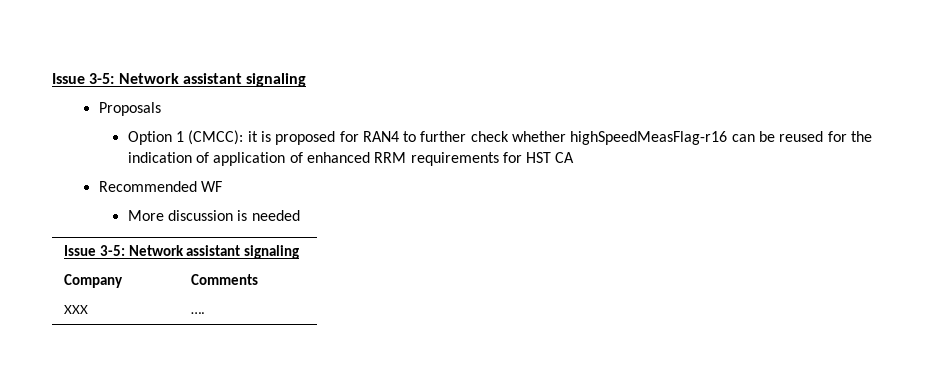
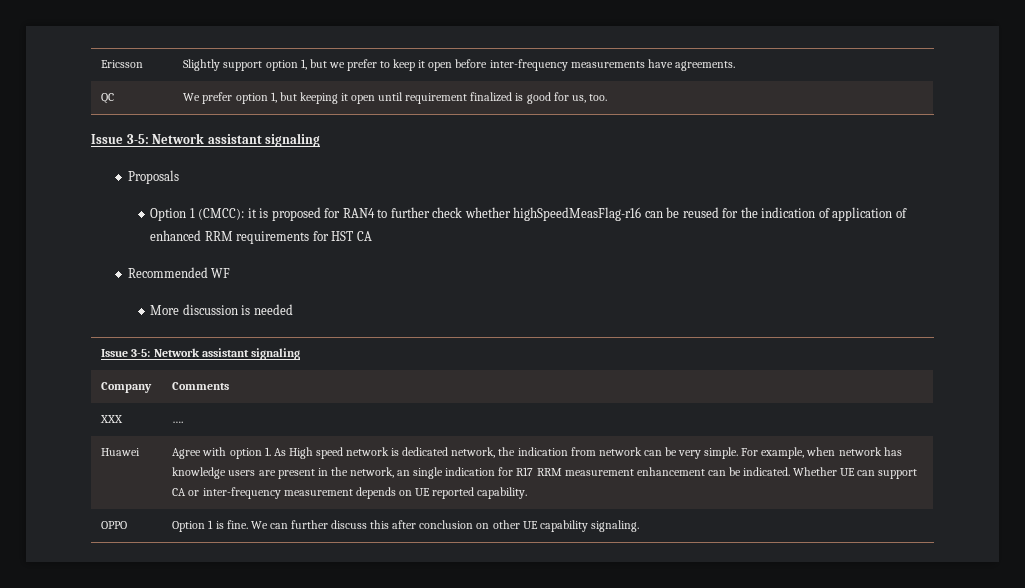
+ Ericsson | Slightly support option 1, but we prefer to keep it open before inter-frequency measurements have agreements.
+ QC | We prefer option 1, but keeping it open until requirement finalized is good for us, too.
+ Huawei | Agree with option 1. As High speed network is dedicated network, the indication from network can be very simple. For example, when network has knowledge users are present in the network, an single indication for R17 RRM measurement enhancement can be indicated. Whether UE can support CA or inter-frequency measurement depends on UE reported capability.
+ OPPO | Option 1 is fine. We can further discuss this after conclusion on other UE capability signaling.

